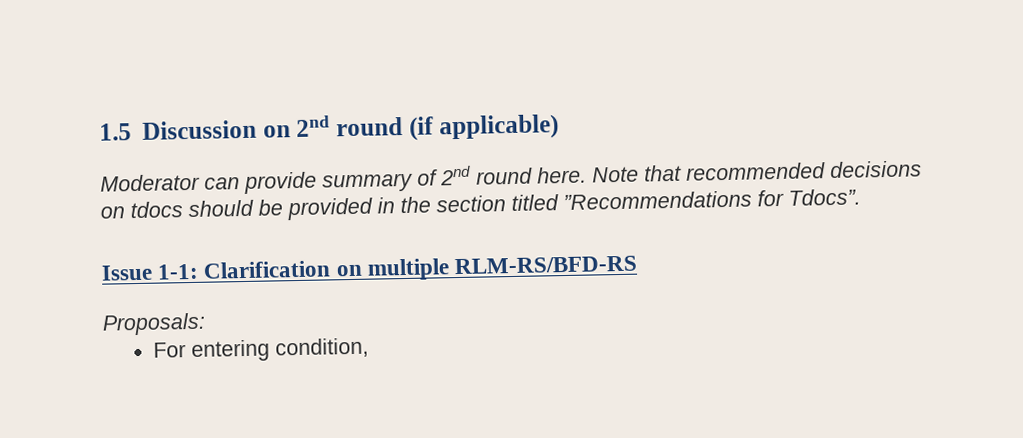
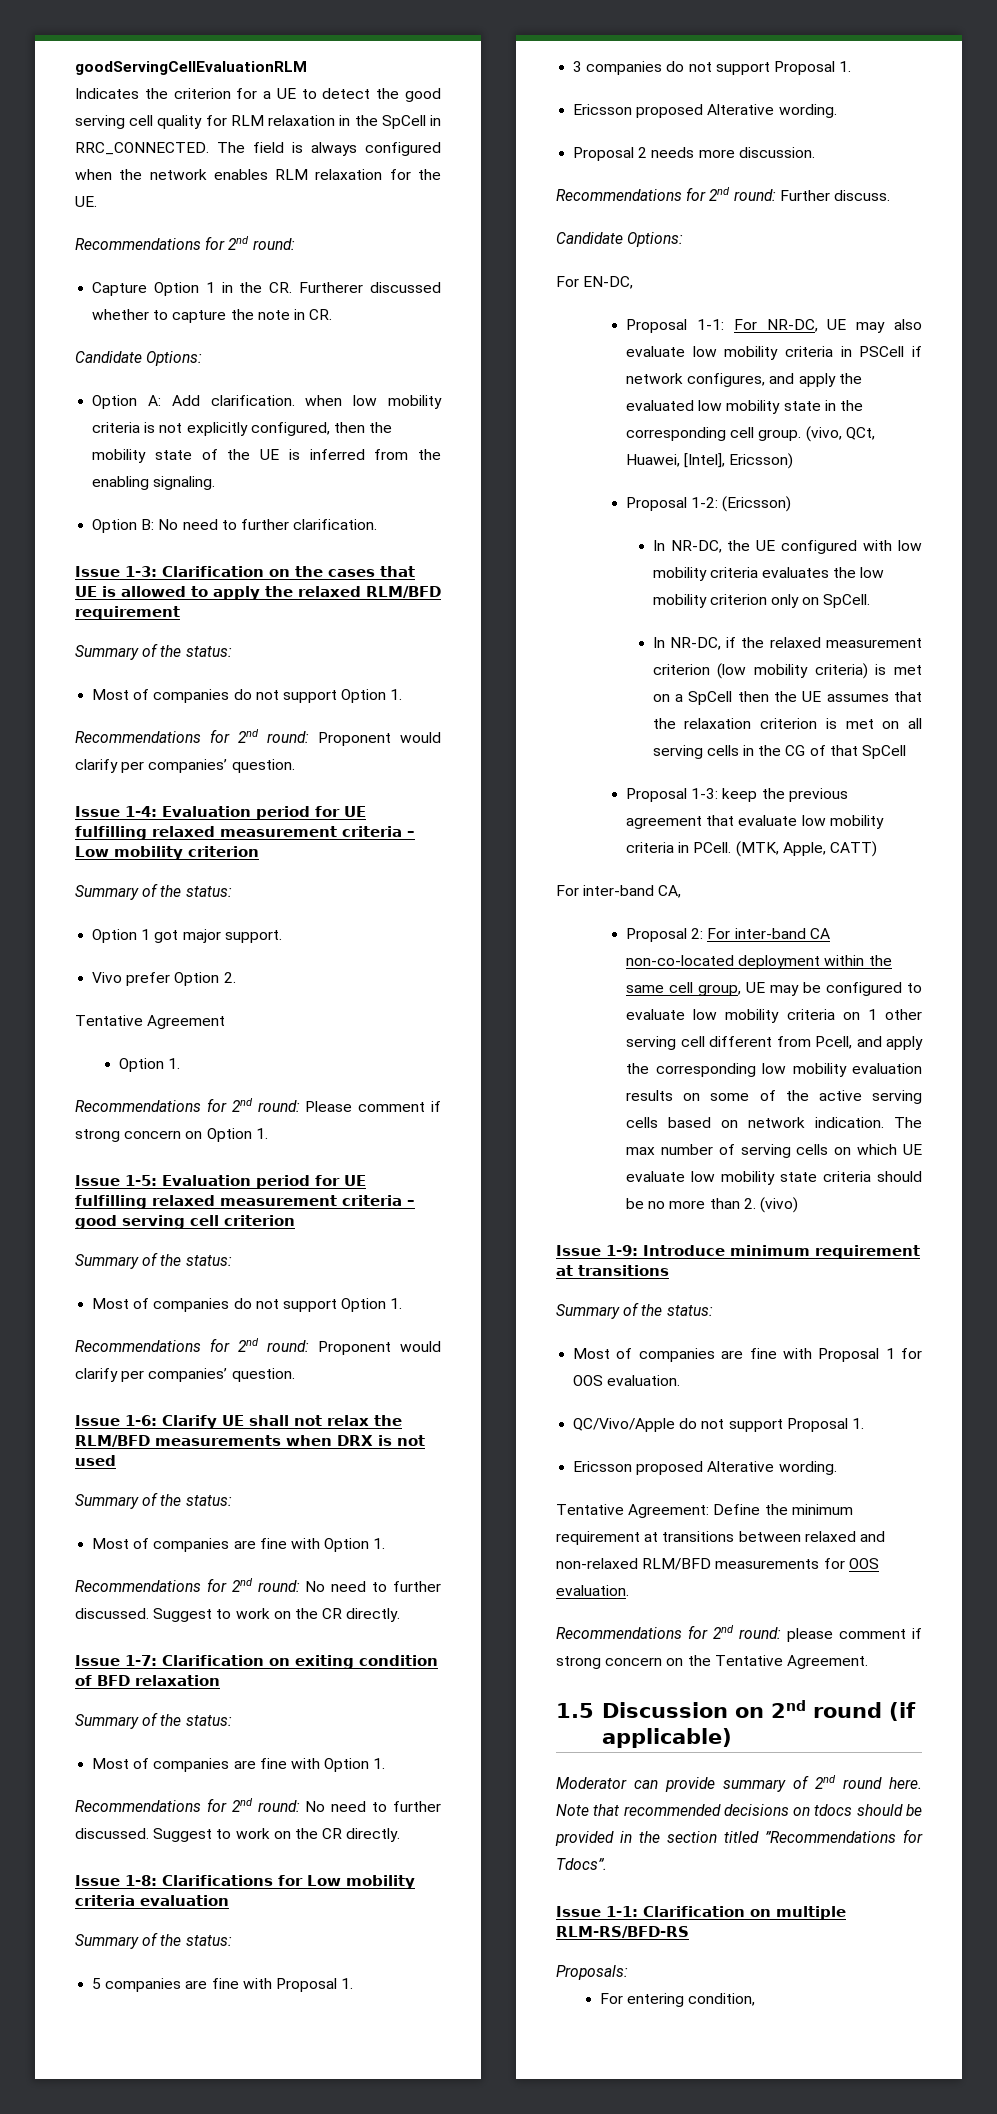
+ goodServingCellEvaluationRLM
+ Indicates the criterion for a UE to detect the good serving cell quality for RLM relaxation in the SpCell in RRC_CONNECTED. The field is always configured when the network enables RLM relaxation for the UE.
+ Recommendations for 2nd round:
+ Capture Option 1 in the CR. Furtherer discussed whether to capture the note in CR.
+ Candidate Options:
+ Option A: Add clarification. when low mobility criteria is not explicitly configured, then the mobility state of the UE is inferred from the enabling signaling.
+ Option B: No need to further clarification.
+ Issue 1-3: Clarification on the cases that UE is allowed to apply the relaxed RLM/BFD requirement
+ Summary of the status:
+ Most of companies do not support Option 1.
+ Recommendations for 2nd round: Proponent would clarify per companies’ question.
+ Issue 1-4: Evaluation period for UE fulfilling relaxed measurement criteria – Low mobility criterion
+ Summary of the status:
+ Option 1 got major support.
+ Vivo prefer Option 2.
+ Tentative Agreement
+ Option 1.
+ Recommendations for 2nd round: Please comment if strong concern on Option 1.
+ Issue 1-5: Evaluation period for UE fulfilling relaxed measurement criteria – good serving cell criterion
+ Summary of the status:
+ Most of companies do not support Option 1.
+ Recommendations for 2nd round: Proponent would clarify per companies’ question.
+ Issue 1-6: Clarify UE shall not relax the RLM/BFD measurements when DRX is not used
+ Summary of the status:
+ Most of companies are fine with Option 1.
+ Recommendations for 2nd round: No need to further discussed. Suggest to work on the CR directly.
+ Issue 1-7: Clarification on exiting condition of BFD relaxation
+ Summary of the status:
+ Most of companies are fine with Option 1.
+ Recommendations for 2nd round: No need to further discussed. Suggest to work on the CR directly.
+ Issue 1-8: Clarifications for Low mobility criteria evaluation
+ Summary of the status:
+ 5 companies are fine with Proposal 1.
+ 3 companies do not support Proposal 1.
+ Ericsson proposed Alterative wording.
+ Proposal 2 needs more discussion.
+ Recommendations for 2nd round: Further discuss.
+ Candidate Options:
+ For EN-DC,
+ Proposal 1-1: For NR-DC, UE may also evaluate low mobility criteria in PSCell if network configures, and apply the evaluated low mobility state in the corresponding cell group. (vivo, QCt, Huawei, [Intel], Ericsson)
+ Proposal 1-2: (Ericsson)
+ In NR-DC, the UE configured with low mobility criteria evaluates the low mobility criterion only on SpCell.
+ In NR-DC, if the relaxed measurement criterion (low mobility criteria) is met on a SpCell then the UE assumes that the relaxation criterion is met on all serving cells in the CG of that SpCell
+ Proposal 1-3: keep the previous agreement that evaluate low mobility criteria in PCell. (MTK, Apple, CATT)
+ For inter-band CA,
+ Proposal 2: For inter-band CA non-co-located deployment within the same cell group, UE may be configured to evaluate low mobility criteria on 1 other serving cell different from Pcell, and apply the corresponding low mobility evaluation results on some of the active serving cells based on network indication. The max number of serving cells on which UE evaluate low mobility state criteria should be no more than 2. (vivo)
+ Issue 1-9: Introduce minimum requirement at transitions
+ Summary of the status:
+ Most of companies are fine with Proposal 1 for OOS evaluation.
+ QC/Vivo/Apple do not support Proposal 1.
+ Ericsson proposed Alterative wording.
+ Tentative Agreement: Define the minimum requirement at transitions between relaxed and non-relaxed RLM/BFD measurements for OOS evaluation.
+ Recommendations for 2nd round: please comment if strong concern on the Tentative Agreement.

